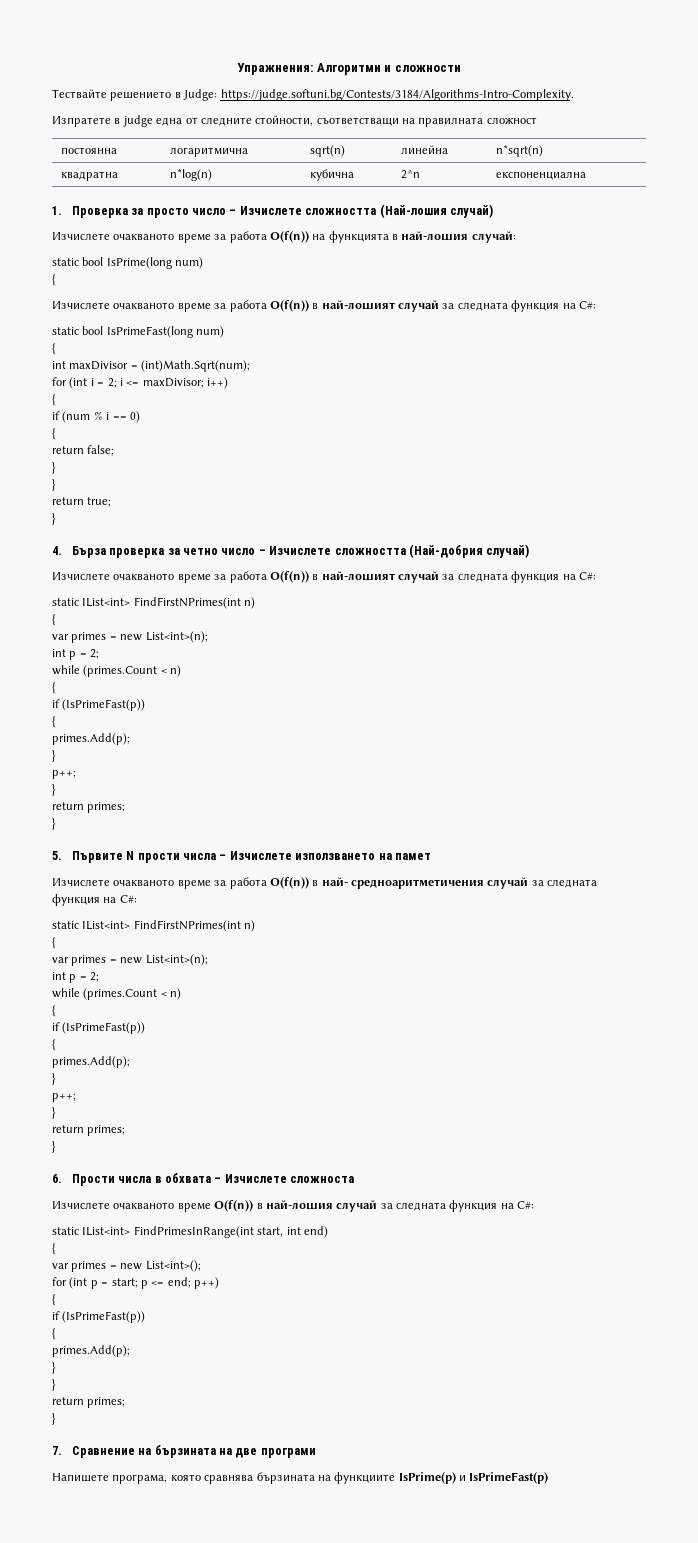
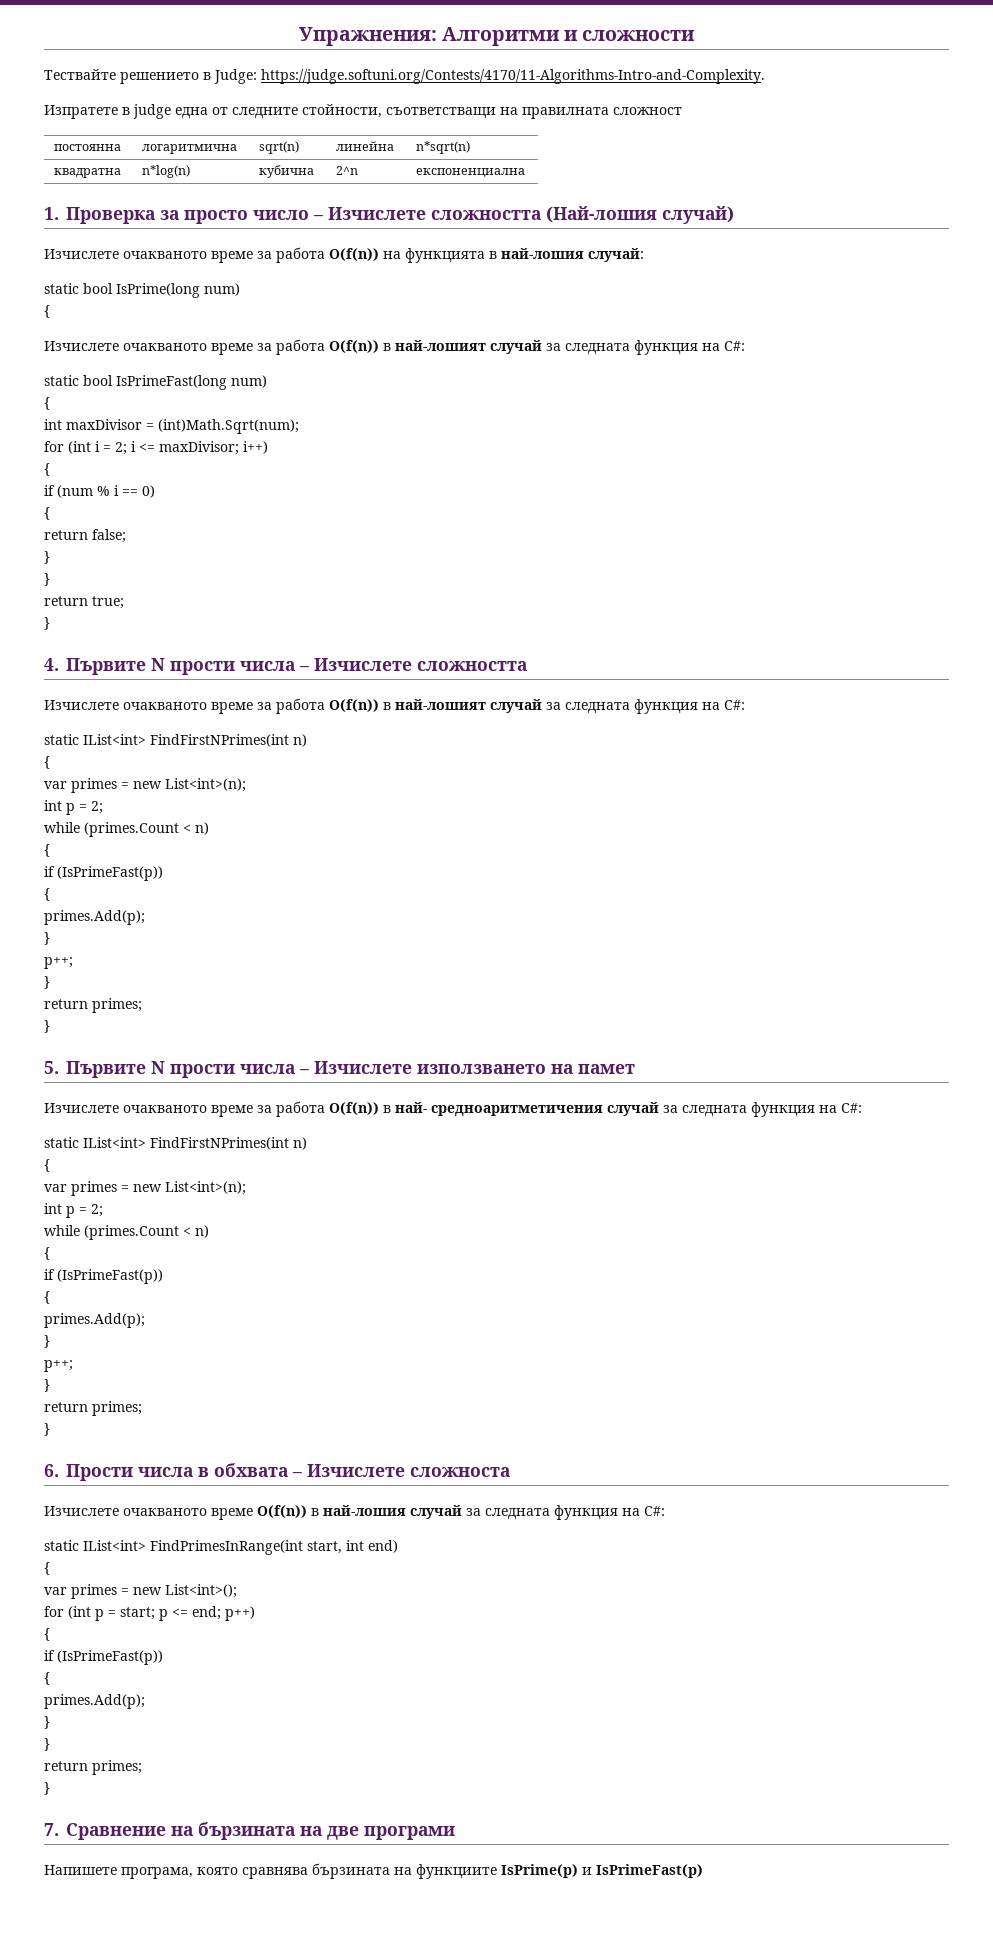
- Тествайте решението в Judge: https://judge.softuni.bg/Contests/3184/Algorithms-Intro-Complexity.
+ Тествайте решението в Judge: https://judge.softuni.org/Contests/4170/11-Algorithms-Intro-and-Complexity.
- 4. Бърза проверка за четно число – Изчислете сложността (Най-добрия случай)
+ 4. Първите N прости числа – Изчислете сложността

